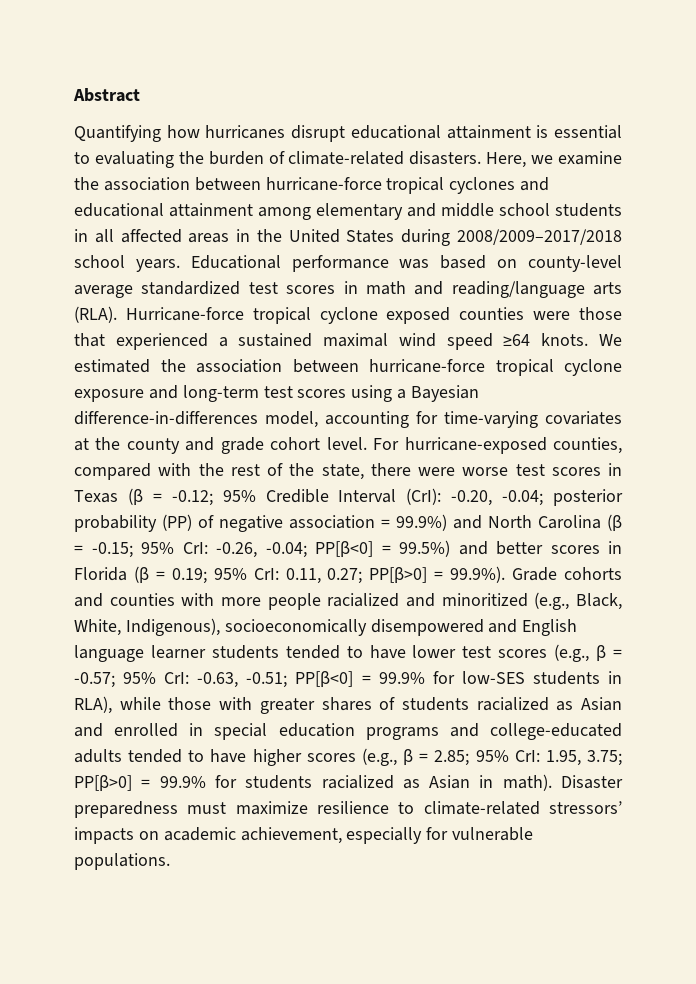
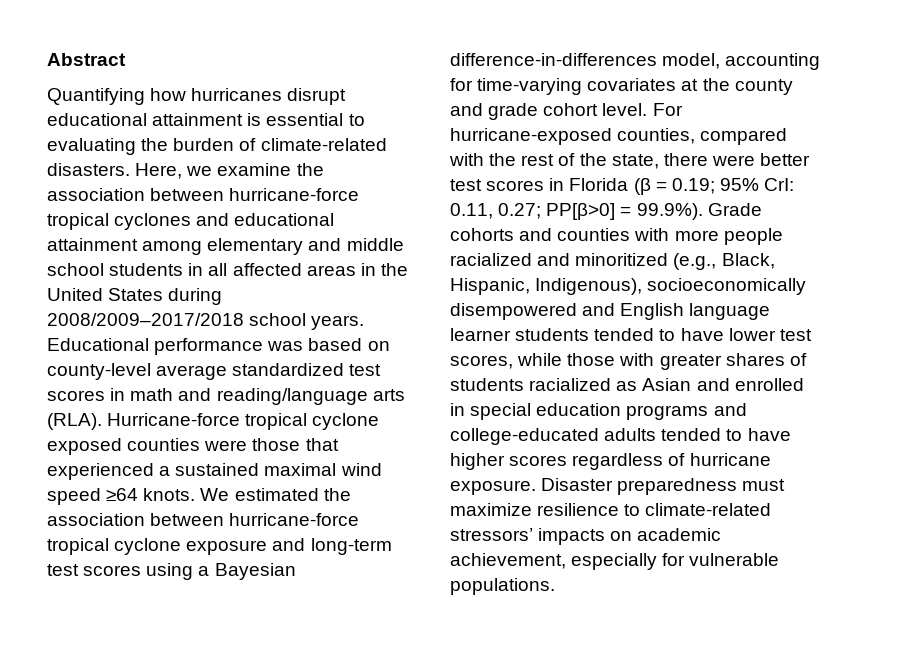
- For hurricane-exposed counties, compared with the rest of the state, there were worse test scores in Texas (β = -0.12; 95% Credible Interval (CrI): -0.20, -0.04; posterior probability (PP) of negative association = 99.9%) and North Carolina (β = -0.15; 95% CrI: -0.26, -0.04; PP[β<0] = 99.5%) and better scores in Florida (β = 0.19;
+ For hurricane-exposed counties, compared with the rest of the state, there were better test scores in Florida (β = 0.19;
- PP[β>0] = 99.9%). Grade cohorts and counties with more people racialized and minoritized (e.g., Black, White, Indigenous), socioeconomically disempowered and English language learner students tended to have lower test scores (e.g., β = -0.57; 95% CrI: -0.63, -0.51; PP[β<0] = 99.9% for low-SES students in RLA), while those with greater shares of students racialized as Asian and enrolled in special education programs and college-educated adults tended to have higher scores (e.g., β = 2.85; 95% CrI: 1.95, 3.75; PP[β>0] = 99.9% for students racialized as Asian in math).
+ PP[β>0] = 99.9%). Grade cohorts and counties with more people racialized and minoritized (e.g., Black, Hispanic, Indigenous), socioeconomically disempowered and English language learner students tended to have lower test scores, while those with greater shares of students racialized as Asian and enrolled in special education programs and college-educated adults tended to have higher scores regardless of hurricane exposure.

